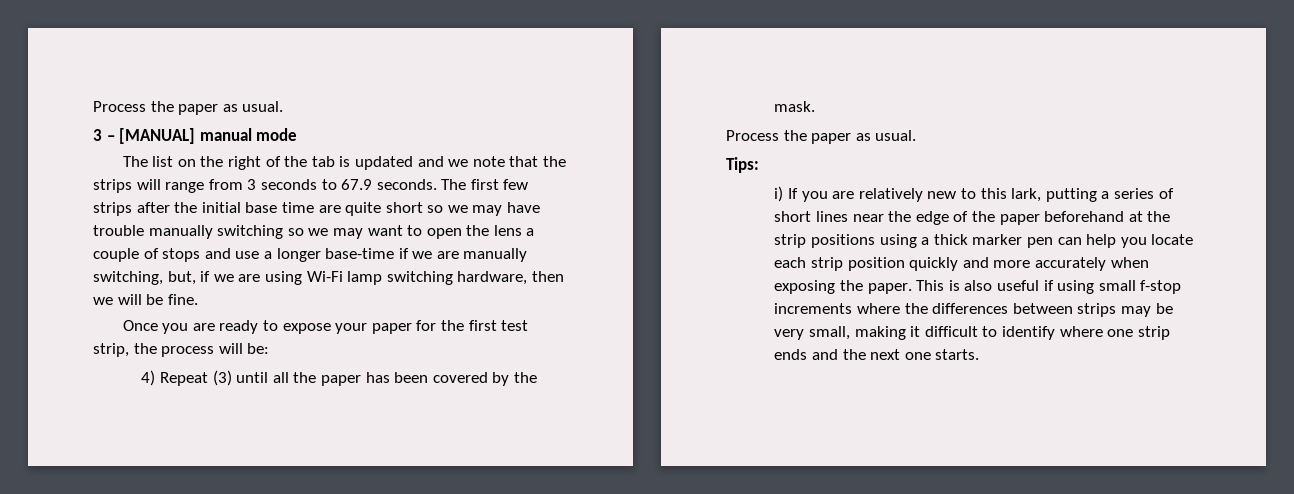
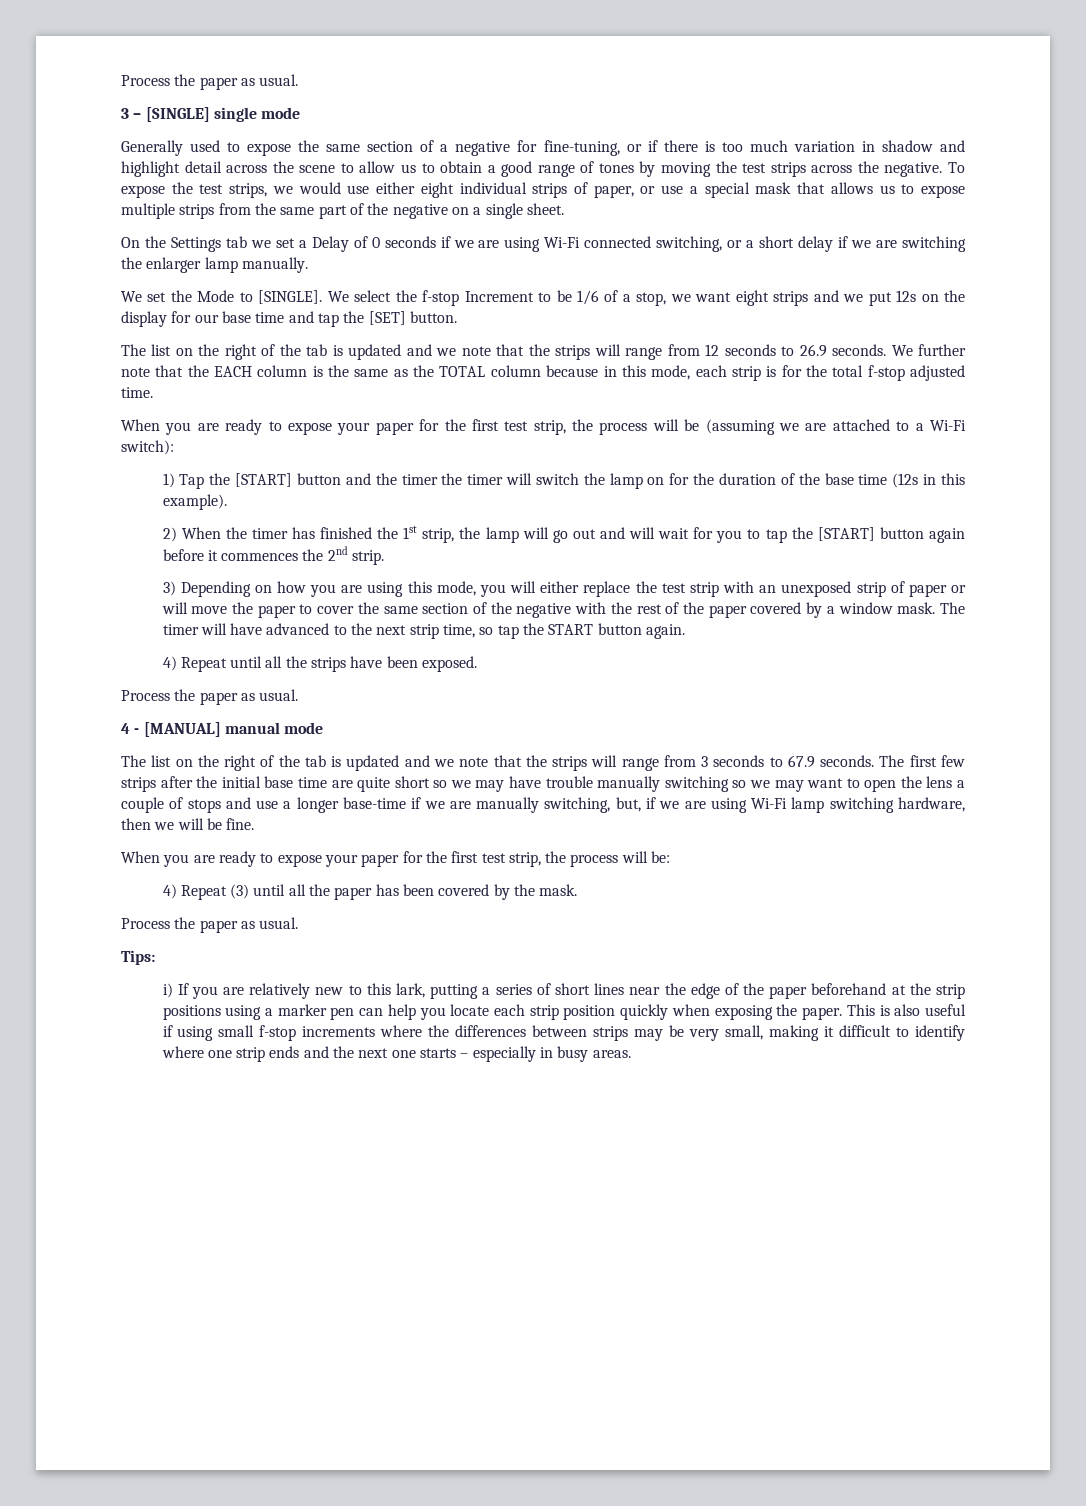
- 3 – [MANUAL] manual mode
+ 3 – [SINGLE] single mode
+ Generally used to expose the same section of a negative for fine-tuning, or if there is too much variation in shadow and highlight detail across the scene to allow us to obtain a good range of tones by moving the test strips across the negative. To expose the test strips, we would use either eight individual strips of paper, or use a special mask that allows us to expose multiple strips from the same part of the negative on a single sheet.
+ On the Settings tab we set a Delay of 0 seconds if we are using Wi-Fi connected switching, or a short delay if we are switching the enlarger lamp manually.
+ We set the Mode to [SINGLE]. We select the f-stop Increment to be 1/6 of a stop, we want eight strips and we put 12s on the display for our base time and tap the [SET] button.
+ The list on the right of the tab is updated and we note that the strips will range from 12 seconds to 26.9 seconds. We further note that the EACH column is the same as the TOTAL column because in this mode, each strip is for the total f-stop adjusted time.
+ When you are ready to expose your paper for the first test strip, the process will be (assuming we are attached to a Wi-Fi switch):
+ 1) Tap the [START] button and the timer the timer will switch the lamp on for the duration of the base time (12s in this example).
+ 2) When the timer has finished the 1st strip, the lamp will go out and will wait for you to tap the [START] button again before it commences the 2nd strip.
+ 3) Depending on how you are using this mode, you will either replace the test strip with an unexposed strip of paper or will move the paper to cover the same section of the negative with the rest of the paper covered by a window mask. The timer will have advanced to the next strip time, so tap the START button again.
+ 4) Repeat until all the strips have been exposed.
+ Process the paper as usual.
+ 4 - [MANUAL] manual mode
- Once you are ready to expose your paper for the first test strip, the process will be:
+ When you are ready to expose your paper for the first test strip, the process will be:
- i) If you are relatively new to this lark, putting a series of short lines near the edge of the paper beforehand at the strip positions using a thick marker pen can help you locate each strip position quickly and more accurately when exposing the paper.
+ i) If you are relatively new to this lark, putting a series of short lines near the edge of the paper beforehand at the strip positions using a marker pen can help you locate each strip position quickly when exposing the paper.
- This is also useful if using small f-stop increments where the differences between strips may be very small, making it difficult to identify where one strip ends and the next one starts.
+ This is also useful if using small f-stop increments where the differences between strips may be very small, making it difficult to identify where one strip ends and the next one starts – especially in busy areas.

